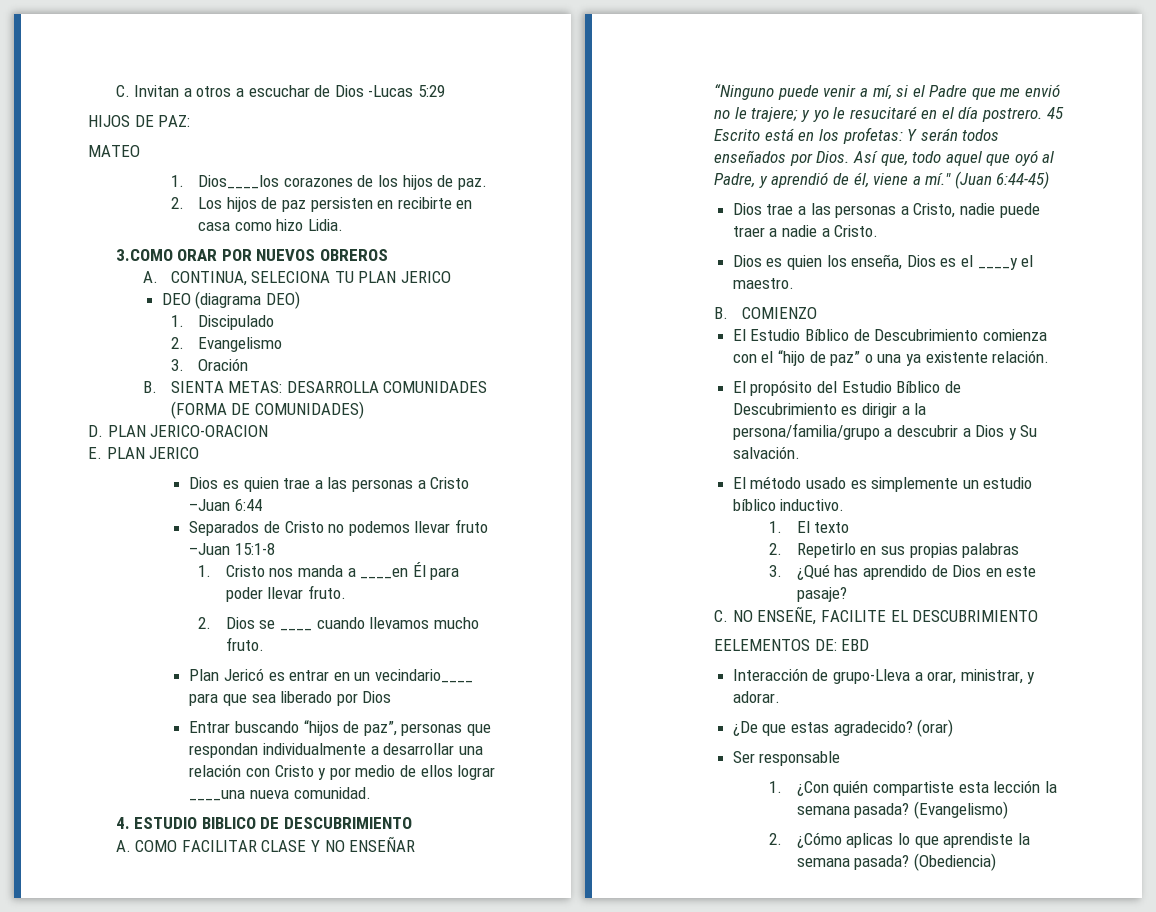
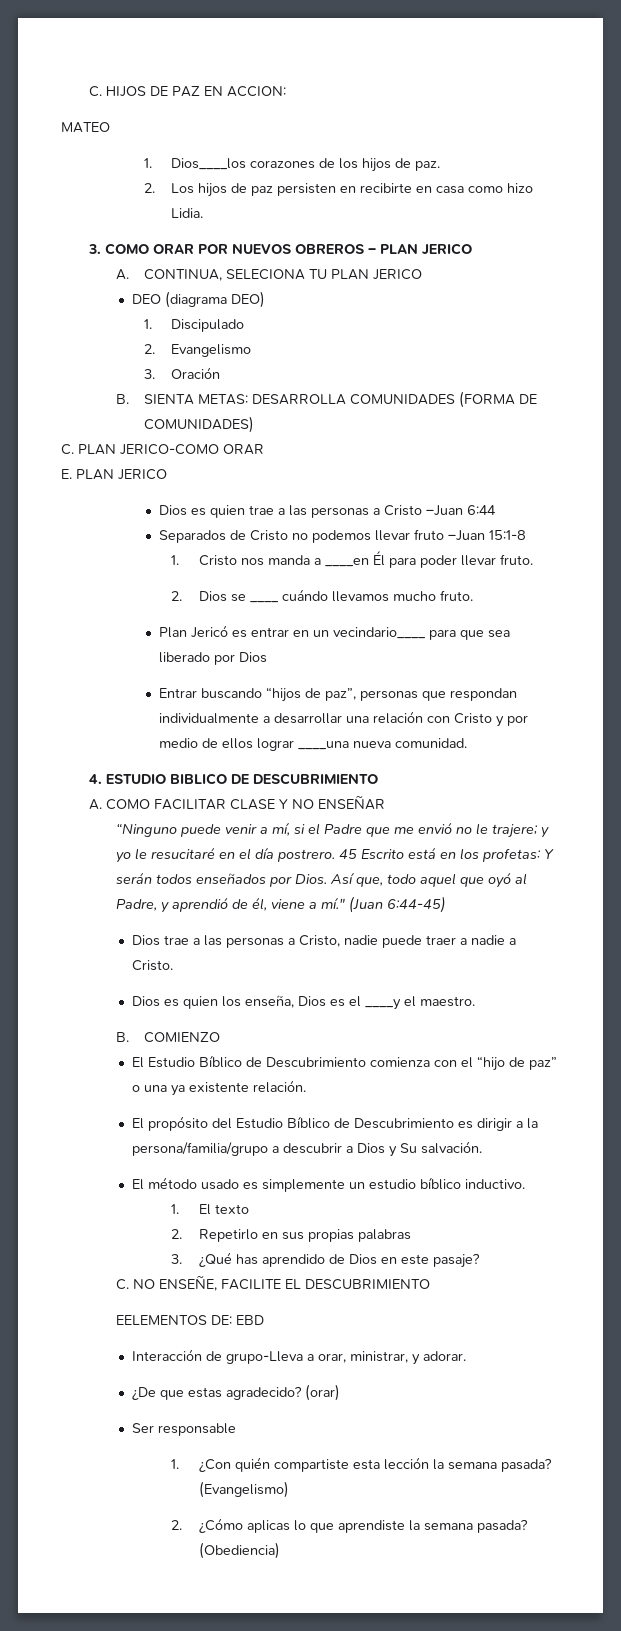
- C. Invitan a otros a escuchar de Dios -Lucas 5:29
- HIJOS DE PAZ:
+ C. HIJOS DE PAZ EN ACCION:
- 3.COMO ORAR POR NUEVOS OBREROS
+ 3. COMO ORAR POR NUEVOS OBREROS – PLAN JERICO
- D. PLAN JERICO-ORACION
+ C. PLAN JERICO-COMO ORAR
- 2. Dios se ____ cuando llevamos mucho fruto.
+ 2. Dios se ____ cuándo llevamos mucho fruto.

